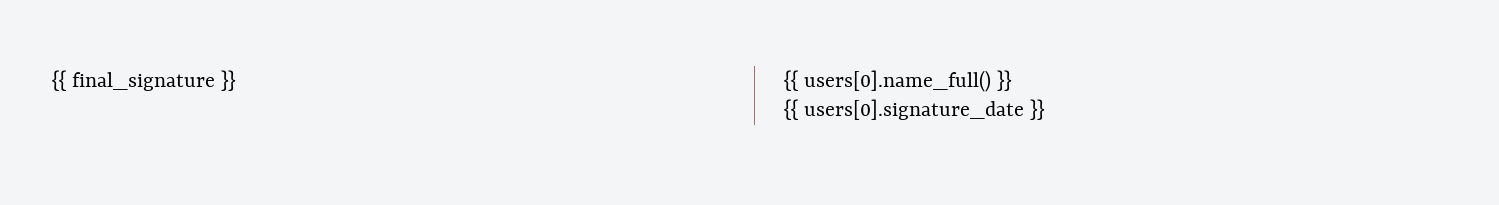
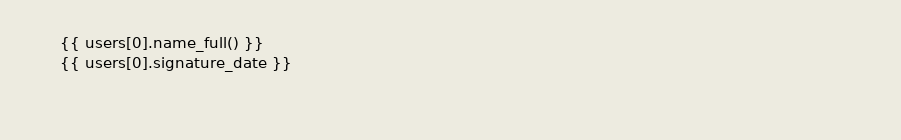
- {{ final_signature }}

